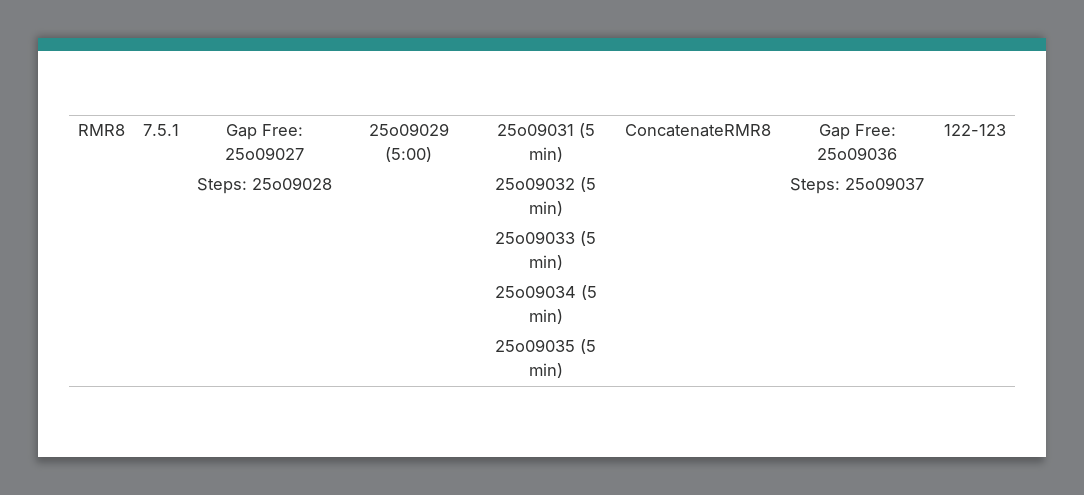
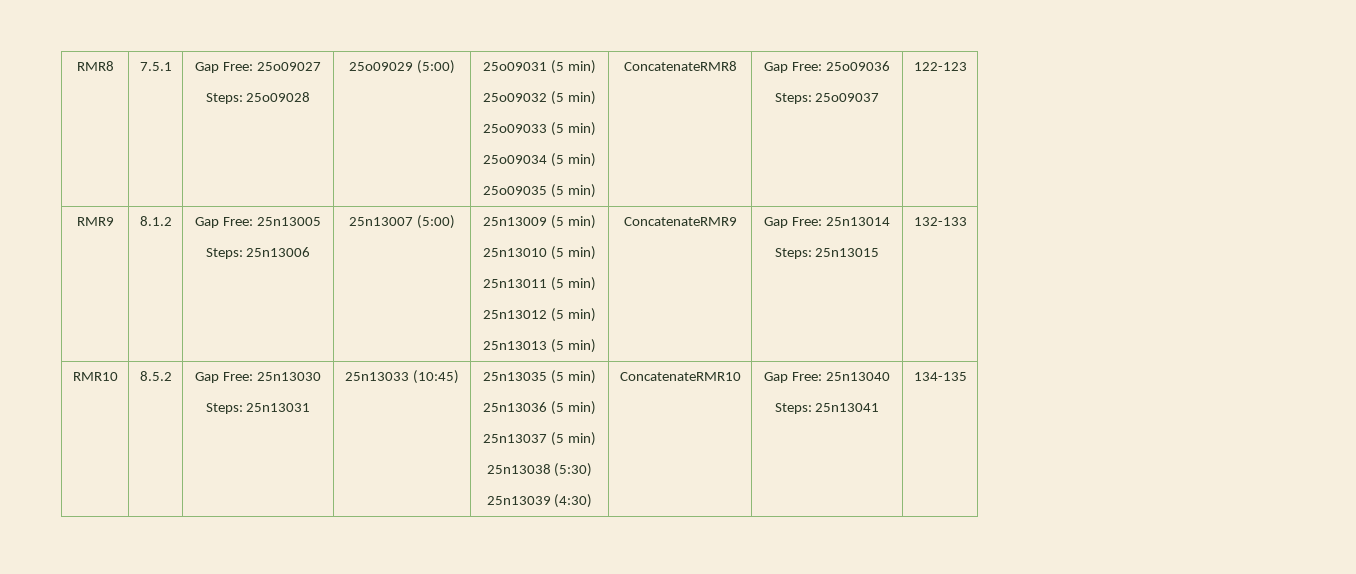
+ RMR9 | 8.1.2 | Gap Free: 25n13005
+ Steps: 25n13006 | 25n13007 (5:00) | 25n13009 (5 min)
+ 25n13010 (5 min)
+ 25n13011 (5 min)
+ 25n13012 (5 min)
+ 25n13013 (5 min) | ConcatenateRMR9 | Gap Free: 25n13014
+ Steps: 25n13015 | 132-133
+ RMR10 | 8.5.2 | Gap Free: 25n13030
+ Steps: 25n13031 | 25n13033 (10:45) | 25n13035 (5 min)
+ 25n13036 (5 min)
+ 25n13037 (5 min)
+ 25n13038 (5:30)
+ 25n13039 (4:30) | ConcatenateRMR10 | Gap Free: 25n13040
+ Steps: 25n13041 | 134-135

